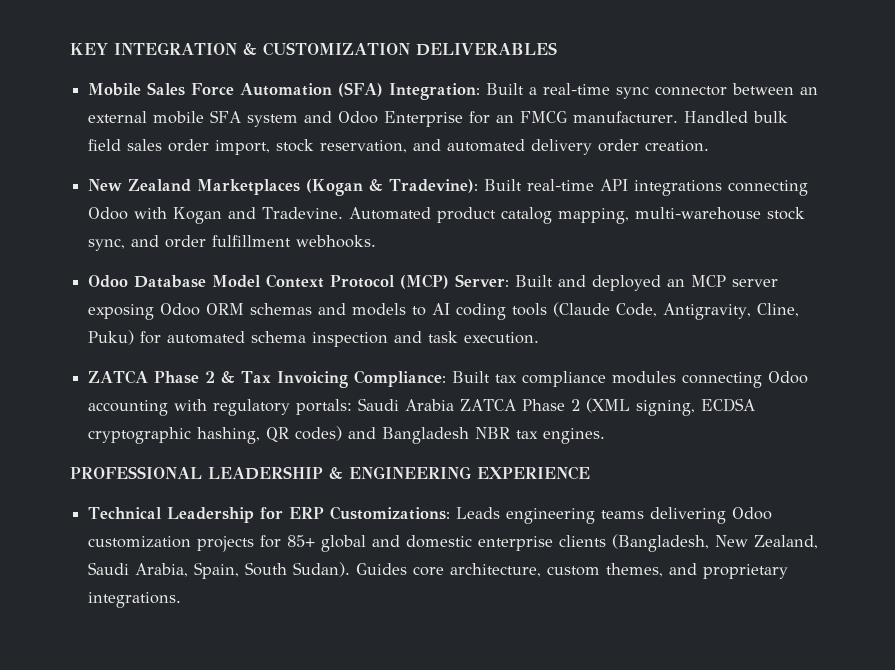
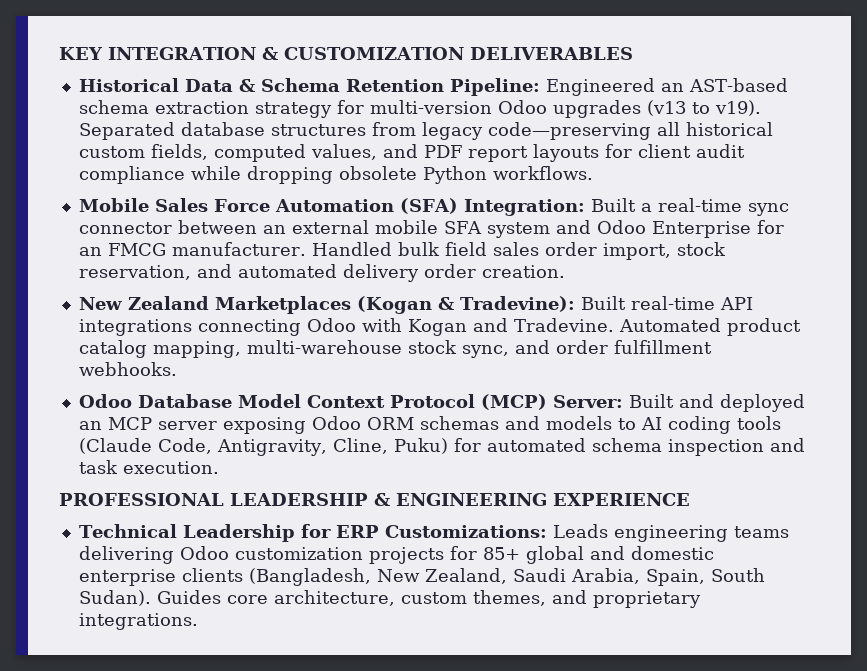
+ Historical Data & Schema Retention Pipeline: Engineered an AST-based schema extraction strategy for multi-version Odoo upgrades (v13 to v19). Separated database structures from legacy code—preserving all historical custom fields, computed values, and PDF report layouts for client audit compliance while dropping obsolete Python workflows.
- ZATCA Phase 2 & Tax Invoicing Compliance: Built tax compliance modules connecting Odoo accounting with regulatory portals: Saudi Arabia ZATCA Phase 2 (XML signing, ECDSA cryptographic hashing, QR codes) and Bangladesh NBR tax engines.

